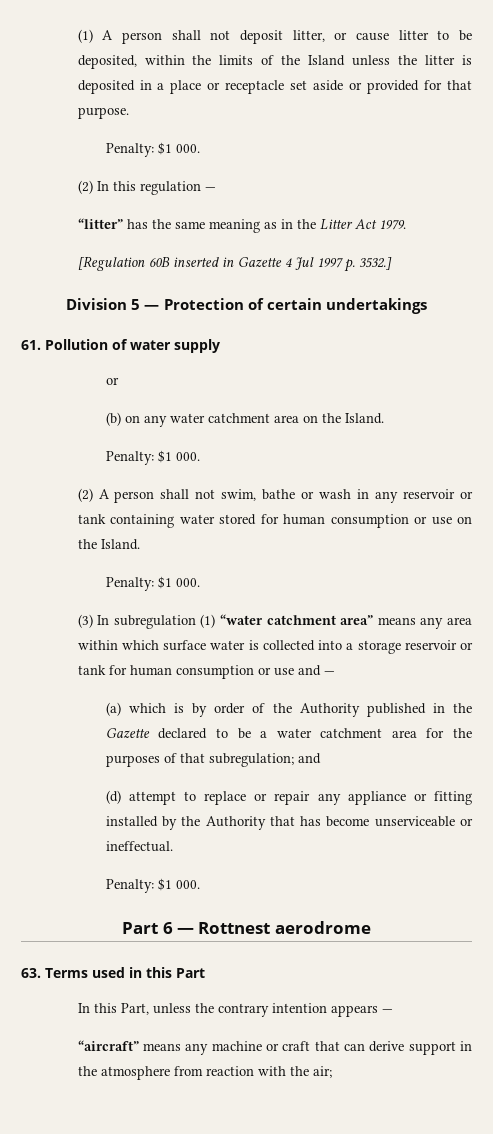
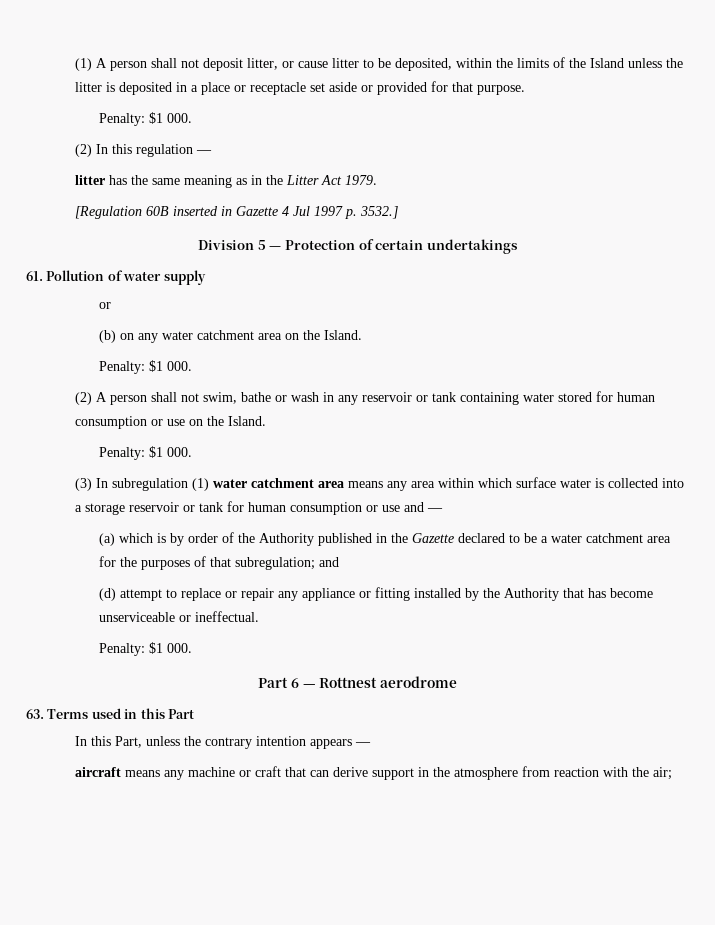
- “litter” has the same meaning as in the Litter Act 1979.
+ litter has the same meaning as in the Litter Act 1979.
- (3) In subregulation (1) “water catchment area” means any area within which surface water is collected into a storage reservoir or tank for human consumption or use and —
+ (3) In subregulation (1) water catchment area means any area within which surface water is collected into a storage reservoir or tank for human consumption or use and —
- “aircraft” means any machine or craft that can derive support in the atmosphere from reaction with the air;
+ aircraft means any machine or craft that can derive support in the atmosphere from reaction with the air;

